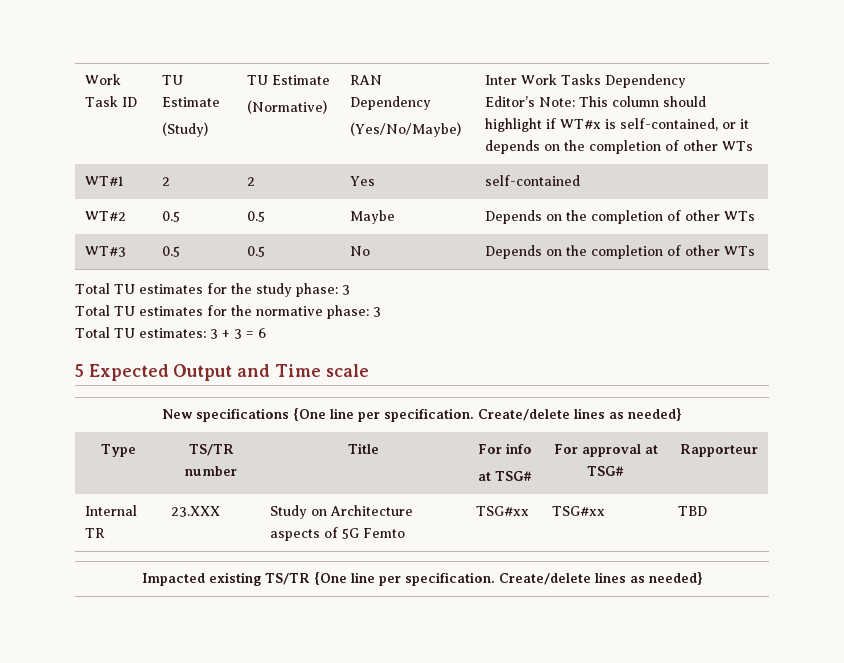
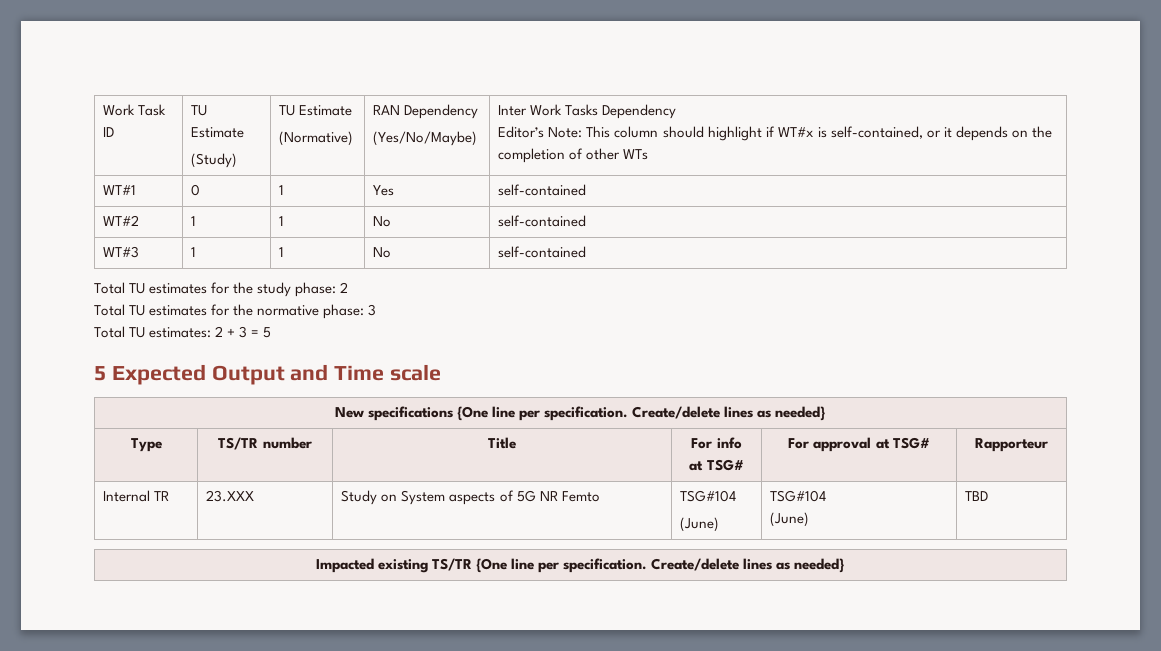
- WT#1 | 2 | 2 | Yes | self-contained
+ WT#1 | 0 | 1 | Yes | self-contained
- WT#2 | 0.5 | 0.5 | Maybe | Depends on the completion of other WTs
+ WT#2 | 1 | 1 | No | self-contained
- WT#3 | 0.5 | 0.5 | No | Depends on the completion of other WTs
+ WT#3 | 1 | 1 | No | self-contained
- Total TU estimates for the study phase: 3
+ Total TU estimates for the study phase: 2
- Total TU estimates: 3 + 3 = 6
+ Total TU estimates: 2 + 3 = 5
- Internal TR | 23.XXX | Study on Architecture aspects of 5G Femto | TSG#xx | TSG#xx | TBD
+ Internal TR | 23.XXX | Study on System aspects of 5G NR Femto | TSG#104
+ (June) | TSG#104
+ (June) | TBD

